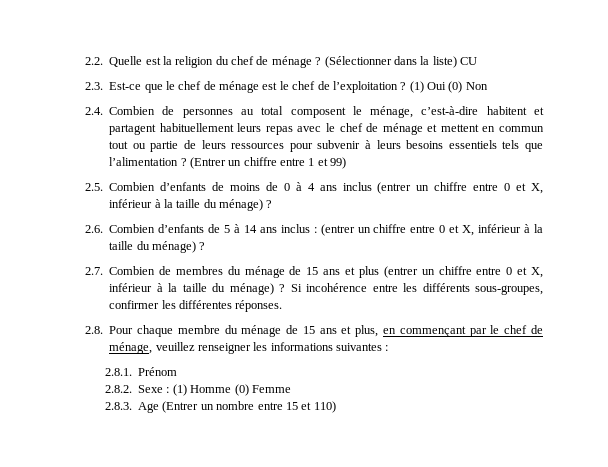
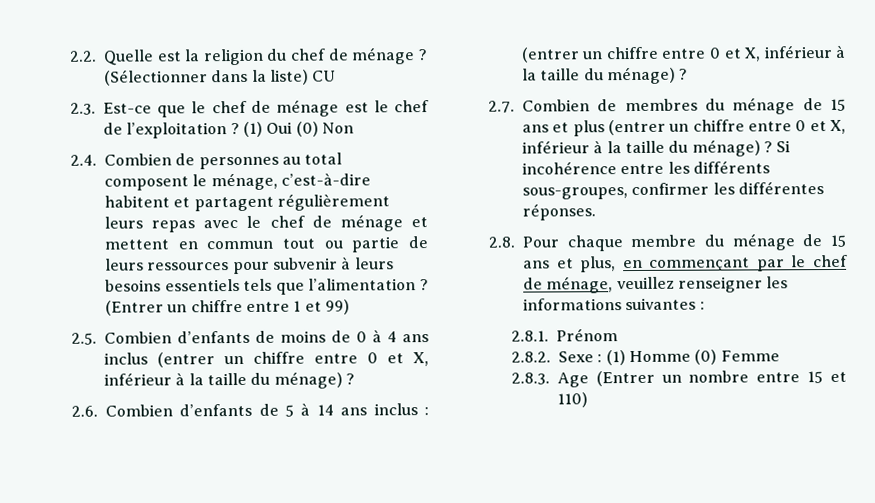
- 2.4. Combien de personnes au total composent le ménage, c’est-à-dire habitent et partagent habituellement leurs repas avec le chef de ménage et mettent en commun tout ou partie de leurs ressources pour subvenir à leurs besoins essentiels tels que l’alimentation ?
+ 2.4. Combien de personnes au total composent le ménage, c’est-à-dire habitent et partagent régulièrement leurs repas avec le chef de ménage et mettent en commun tout ou partie de leurs ressources pour subvenir à leurs besoins essentiels tels que l’alimentation ?

